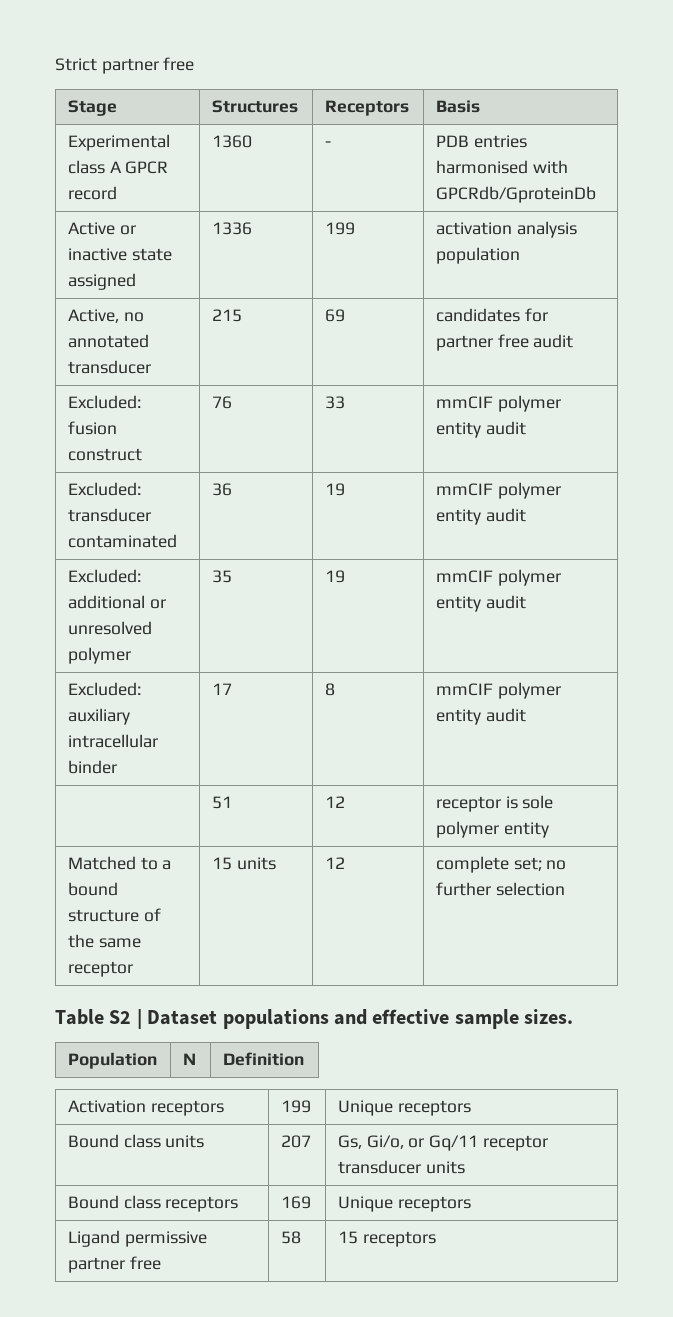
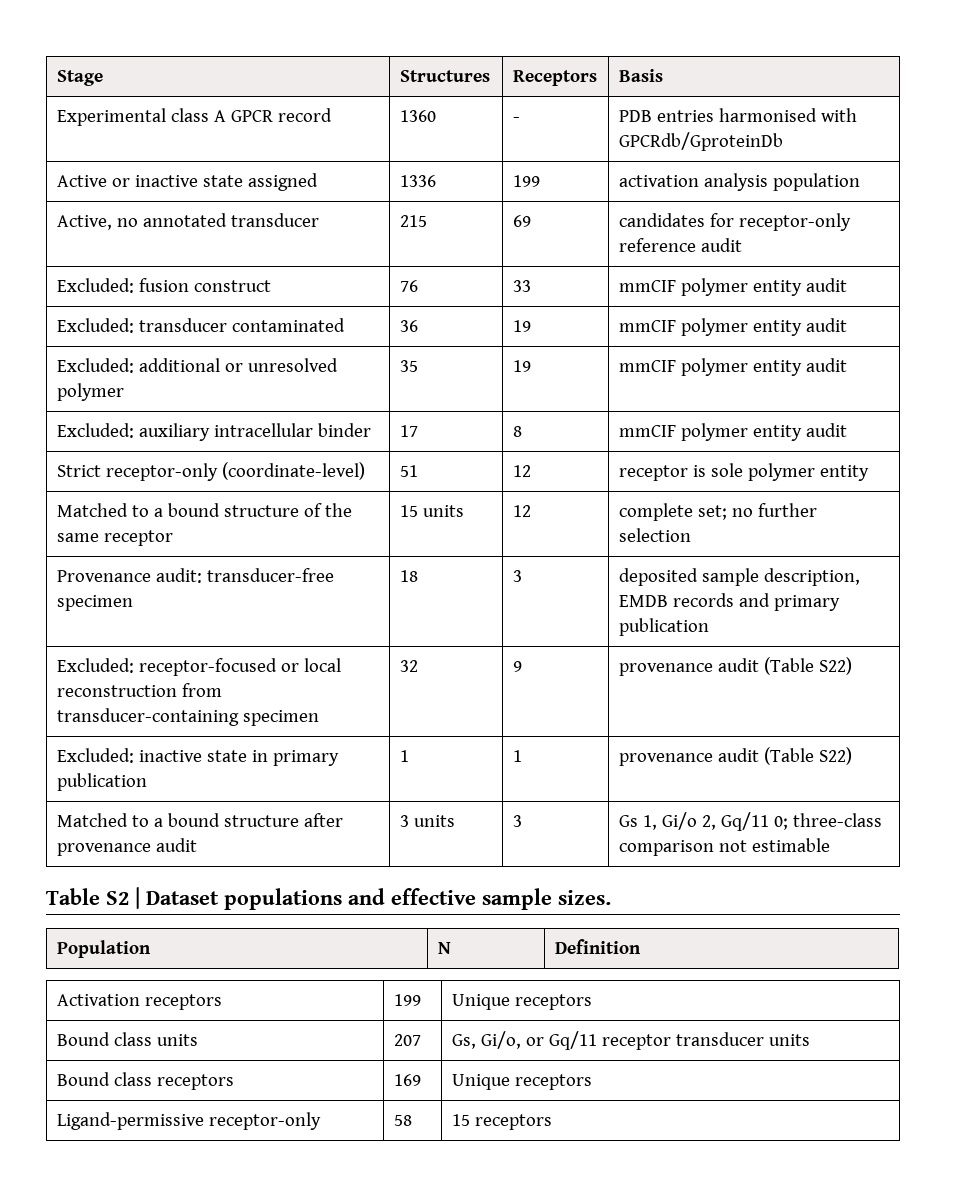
- Strict partner free
- Active, no annotated transducer | 215 | 69 | candidates for partner free audit
+ Active, no annotated transducer | 215 | 69 | candidates for receptor-only reference audit
- | 51 | 12 | receptor is sole polymer entity
+ Strict receptor-only (coordinate-level) | 51 | 12 | receptor is sole polymer entity
+ Provenance audit: transducer-free specimen | 18 | 3 | deposited sample description, EMDB records and primary publication
+ Excluded: receptor-focused or local reconstruction from transducer-containing specimen | 32 | 9 | provenance audit (Table S22)
+ Excluded: inactive state in primary publication | 1 | 1 | provenance audit (Table S22)
+ Matched to a bound structure after provenance audit | 3 units | 3 | Gs 1, Gi/o 2, Gq/11 0; three-class comparison not estimable
- Ligand permissive partner free | 58 | 15 receptors
+ Ligand-permissive receptor-only | 58 | 15 receptors

